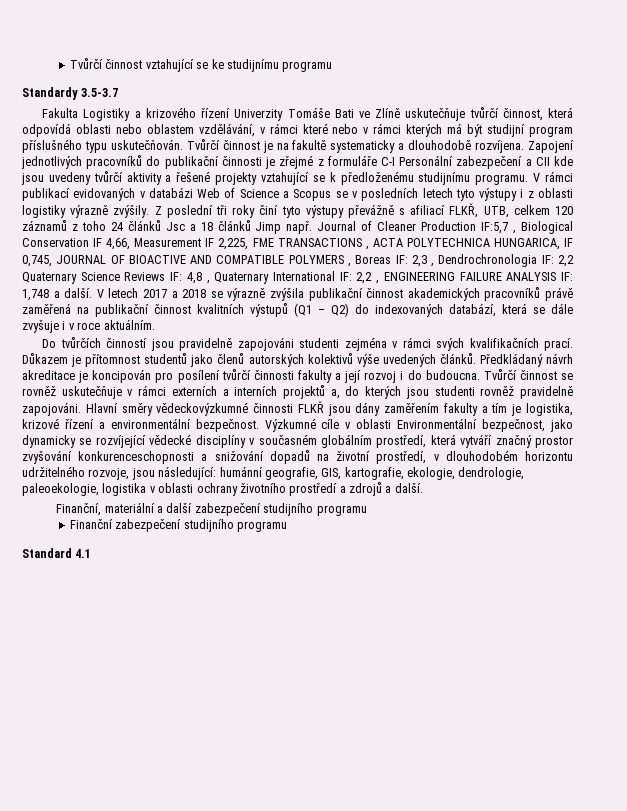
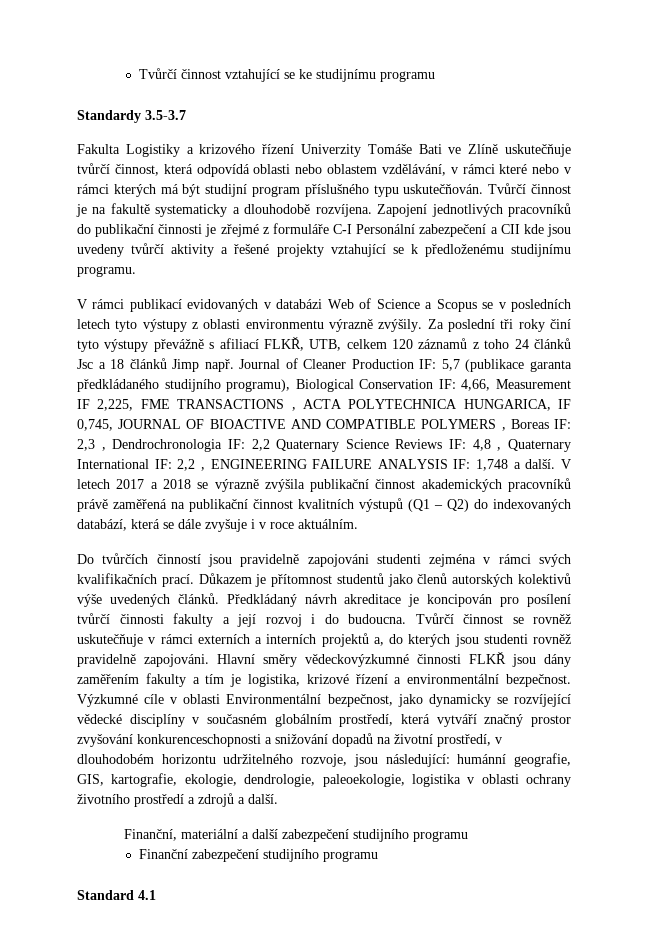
- Zapojení jednotlivých pracovníků do publikační činnosti je zřejmé z formuláře C-I Personální zabezpečení a CII kde jsou uvedeny tvůrčí aktivity a řešené projekty vztahující se k předloženému studijnímu programu. V rámci publikací evidovaných v databázi Web of Science a Scopus se v posledních letech tyto výstupy i z oblasti logistiky výrazně zvýšily.
+ Zapojení jednotlivých pracovníků do publikační činnosti je zřejmé z formuláře C-I Personální zabezpečení a CII kde jsou uvedeny tvůrčí aktivity a řešené projekty vztahující se k předloženému studijnímu programu.
+ V rámci publikací evidovaných v databázi Web of Science a Scopus se v posledních letech tyto výstupy z oblasti environmentu výrazně zvýšily.
- Z poslední tři roky činí tyto výstupy převážně s afiliací FLKŘ, UTB, celkem 120 záznamů z toho 24 článků Jsc a 18 článků Jimp např.
+ Za poslední tři roky činí tyto výstupy převážně s afiliací FLKŘ, UTB, celkem 120 záznamů z toho 24 článků Jsc a 18 článků Jimp např.
- Journal of Cleaner Production IF:5,7 , Biological Conservation IF 4,66, Measurement IF 2,225, FME TRANSACTIONS , ACTA POLYTECHNICA HUNGARICA, IF 0,745, JOURNAL OF BIOACTIVE AND COMPATIBLE POLYMERS , Boreas IF: 2,3 , Dendrochronologia IF: 2,2 Quaternary Science Reviews IF: 4,8 , Quaternary International IF: 2,2 , ENGINEERING FAILURE ANALYSIS IF: 1,748 a další.
+ Journal of Cleaner Production IF: 5,7 (publikace garanta předkládaného studijního programu), Biological Conservation IF: 4,66, Measurement IF 2,225, FME TRANSACTIONS , ACTA POLYTECHNICA HUNGARICA, IF 0,745, JOURNAL OF BIOACTIVE AND COMPATIBLE POLYMERS , Boreas IF: 2,3 , Dendrochronologia IF: 2,2 Quaternary Science Reviews IF: 4,8 , Quaternary International IF: 2,2 , ENGINEERING FAILURE ANALYSIS IF: 1,748 a další.

